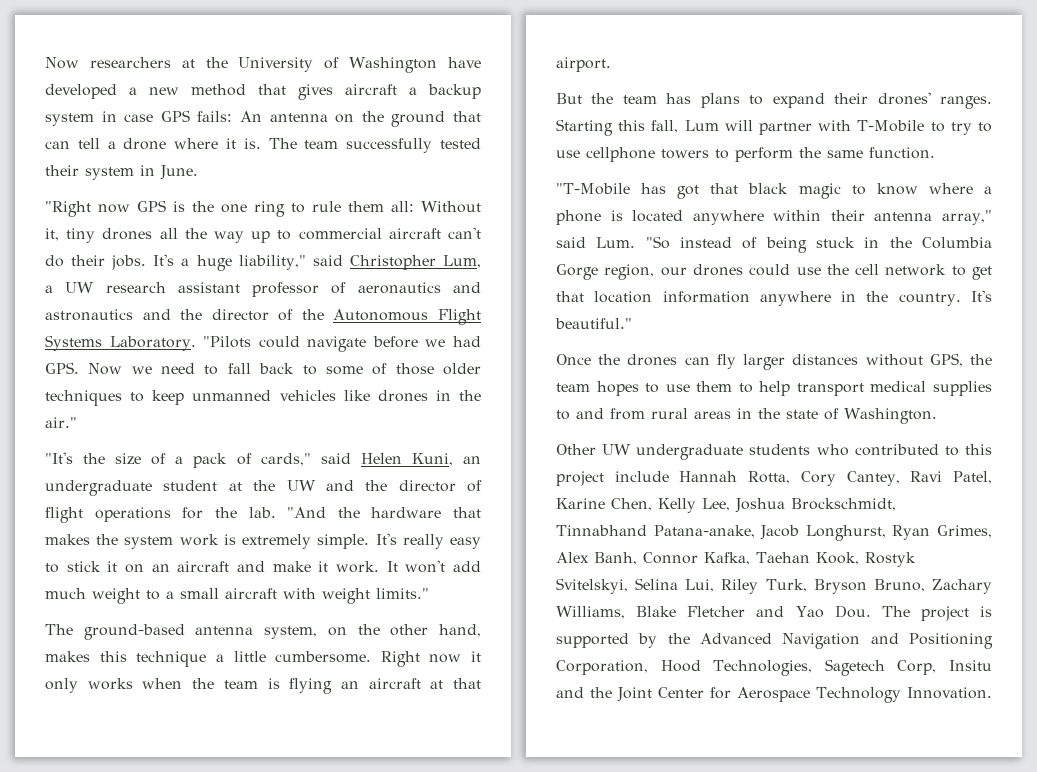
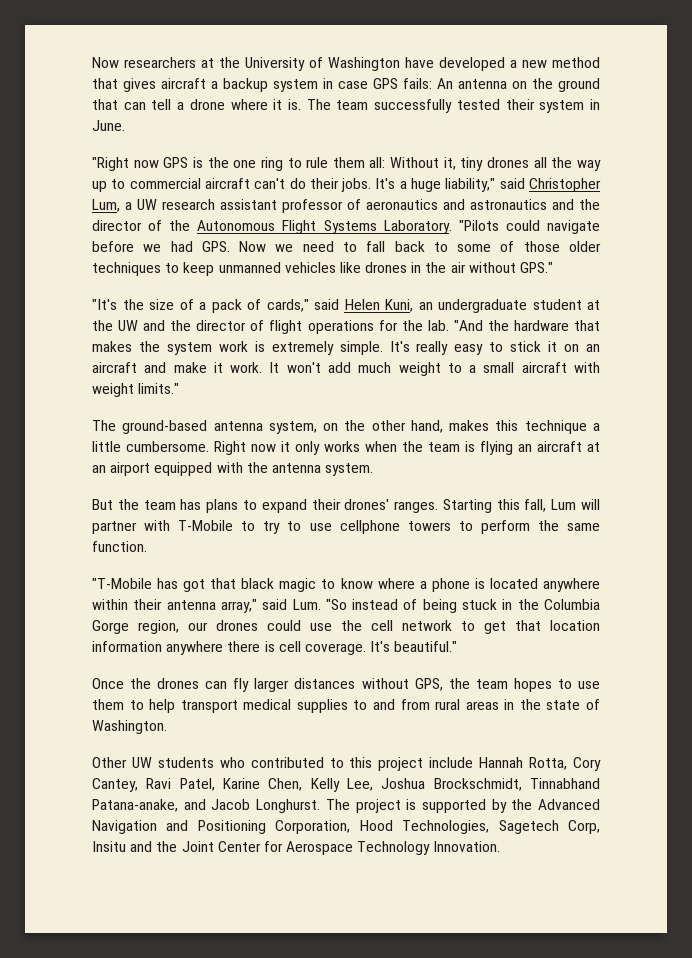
- "Pilots could navigate before we had GPS. Now we need to fall back to some of those older techniques to keep unmanned vehicles like drones in the air."
+ "Pilots could navigate before we had GPS. Now we need to fall back to some of those older techniques to keep unmanned vehicles like drones in the air without GPS."
- Right now it only works when the team is flying an aircraft at that airport.
+ Right now it only works when the team is flying an aircraft at an airport equipped with the antenna system.
- "T-Mobile has got that black magic to know where a phone is located anywhere within their antenna array," said Lum. "So instead of being stuck in the Columbia Gorge region, our drones could use the cell network to get that location information anywhere in the country.
+ "T-Mobile has got that black magic to know where a phone is located anywhere within their antenna array," said Lum. "So instead of being stuck in the Columbia Gorge region, our drones could use the cell network to get that location information anywhere there is cell coverage.
- Other UW undergraduate students who contributed to this project include Hannah Rotta, Cory Cantey, Ravi Patel, Karine Chen, Kelly Lee, Joshua Brockschmidt, Tinnabhand Patana-anake, Jacob Longhurst, Ryan Grimes, Alex Banh, Connor Kafka, Taehan Kook, Rostyk Svitelskyi, Selina Lui, Riley Turk, Bryson Bruno, Zachary Williams, Blake Fletcher and Yao Dou. The project is supported by the Advanced Navigation and Positioning Corporation, Hood Technologies, Sagetech Corp, Insitu and the Joint Center for Aerospace Technology Innovation.
+ Other UW students who contributed to this project include Hannah Rotta, Cory Cantey, Ravi Patel, Karine Chen, Kelly Lee, Joshua Brockschmidt, Tinnabhand Patana-anake, and Jacob Longhurst. The project is supported by the Advanced Navigation and Positioning Corporation, Hood Technologies, Sagetech Corp, Insitu and the Joint Center for Aerospace Technology Innovation.

